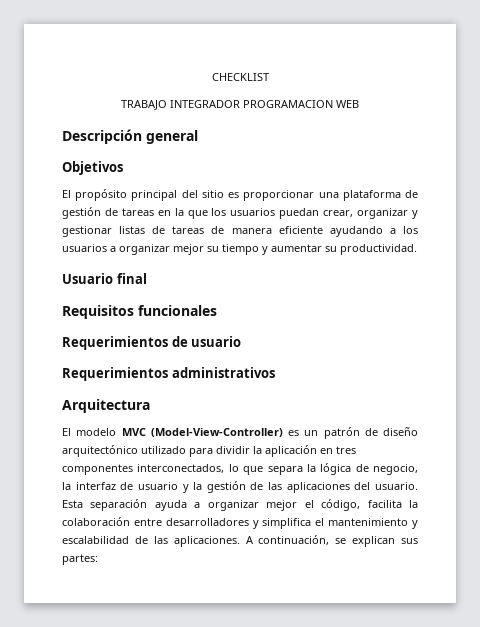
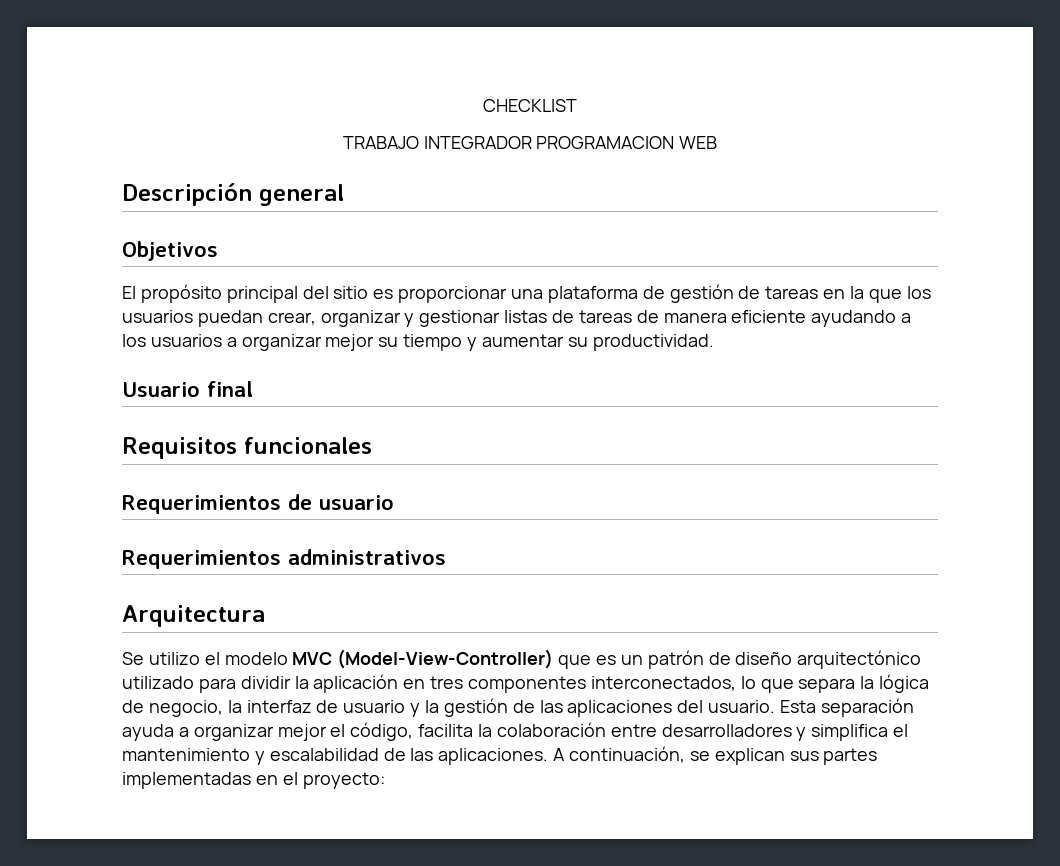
- El modelo MVC (Model-View-Controller) es un patrón de diseño arquitectónico utilizado para dividir la aplicación en tres componentes interconectados, lo que separa la lógica de negocio, la interfaz de usuario y la gestión de las aplicaciones del usuario.
+ Se utilizo el modelo MVC (Model-View-Controller) que es un patrón de diseño arquitectónico utilizado para dividir la aplicación en tres componentes interconectados, lo que separa la lógica de negocio, la interfaz de usuario y la gestión de las aplicaciones del usuario.
- A continuación, se explican sus partes:
+ A continuación, se explican sus partes implementadas en el proyecto:

